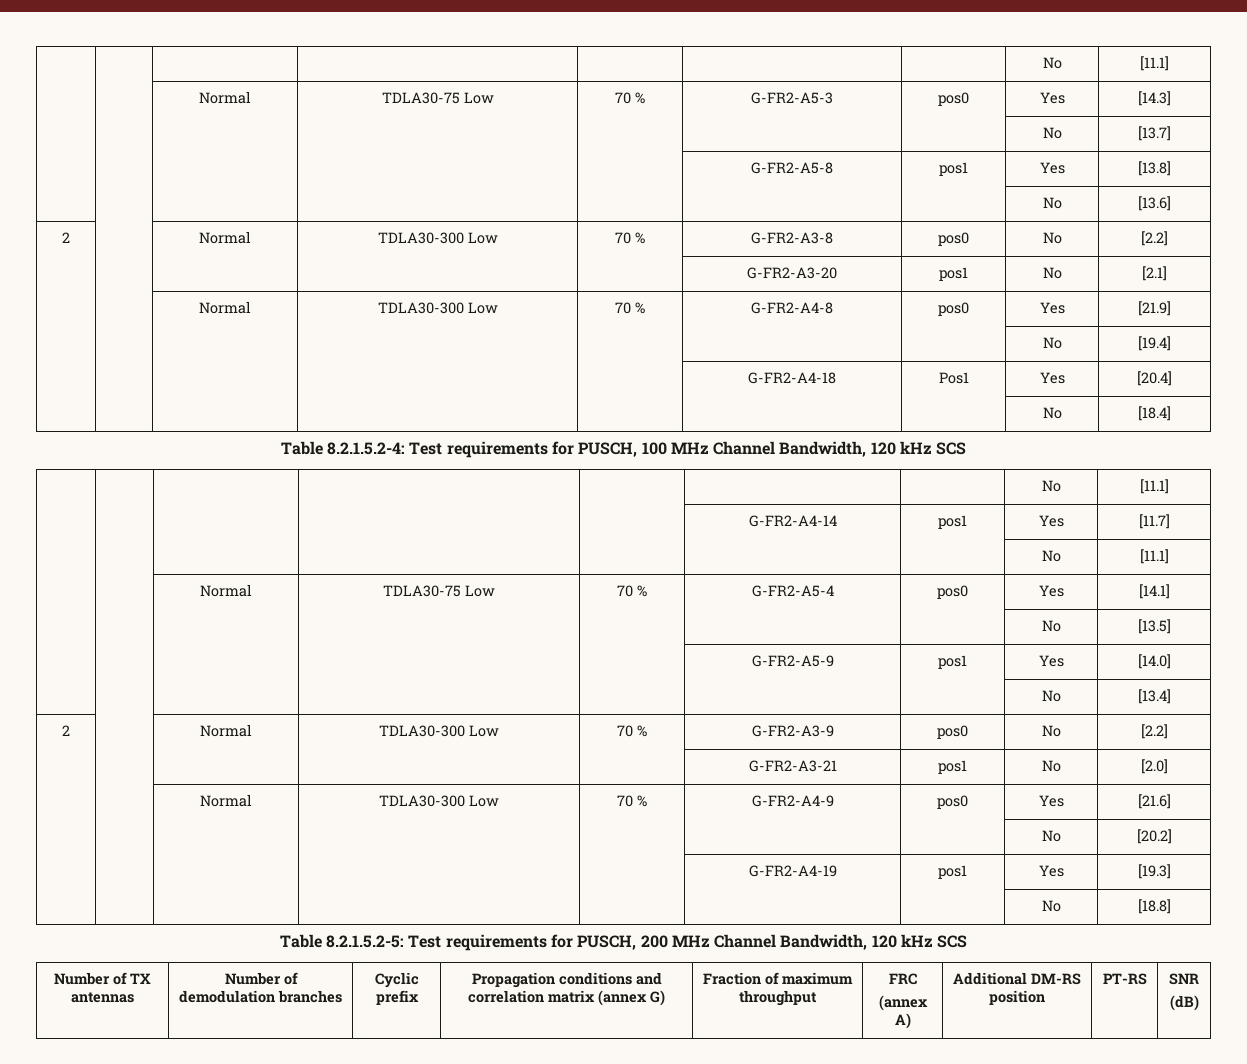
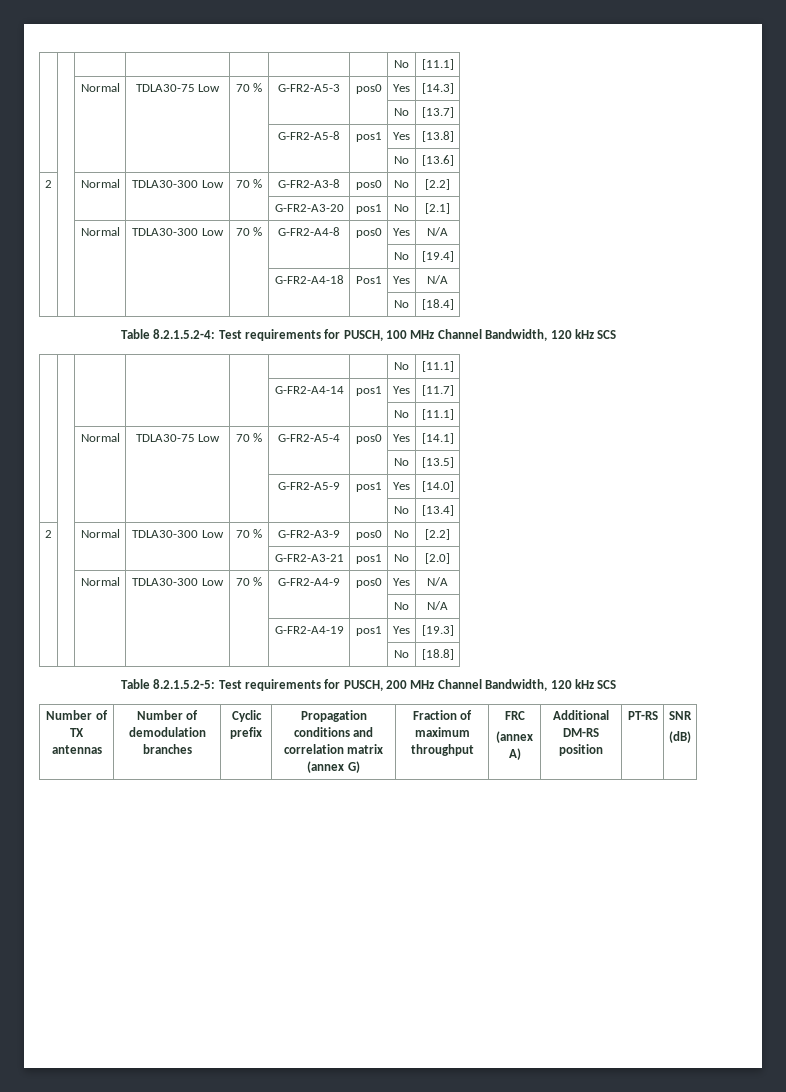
- | | Normal | TDLA30-300 Low | 70 % | G-FR2-A4-8 | pos0 | Yes | [21.9]
+ | | Normal | TDLA30-300 Low | 70 % | G-FR2-A4-8 | pos0 | Yes | N/A
- | | | | | G-FR2-A4-18 | Pos1 | Yes | [20.4]
+ | | | | | G-FR2-A4-18 | Pos1 | Yes | N/A
- | | Normal | TDLA30-300 Low | 70 % | G-FR2-A4-9 | pos0 | Yes | [21.6]
- | | | | | | | No | [20.2]
+ | | Normal | TDLA30-300 Low | 70 % | G-FR2-A4-9 | pos0 | Yes | N/A
+ | | | | | | | No | N/A

